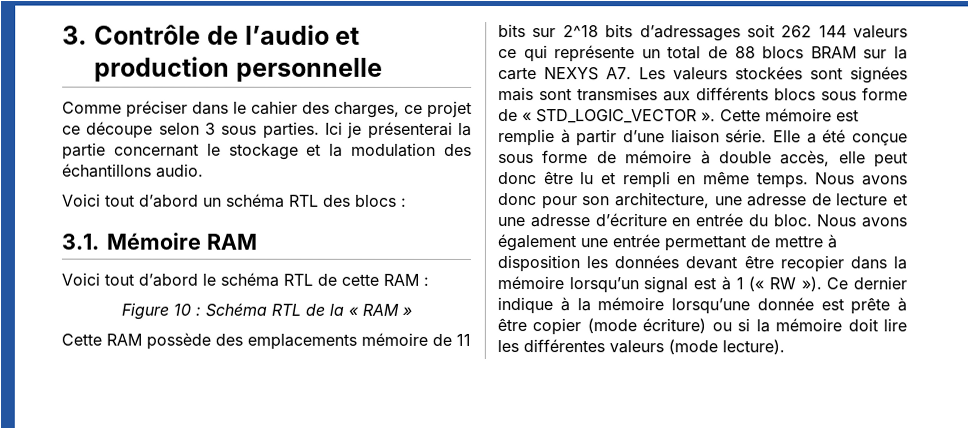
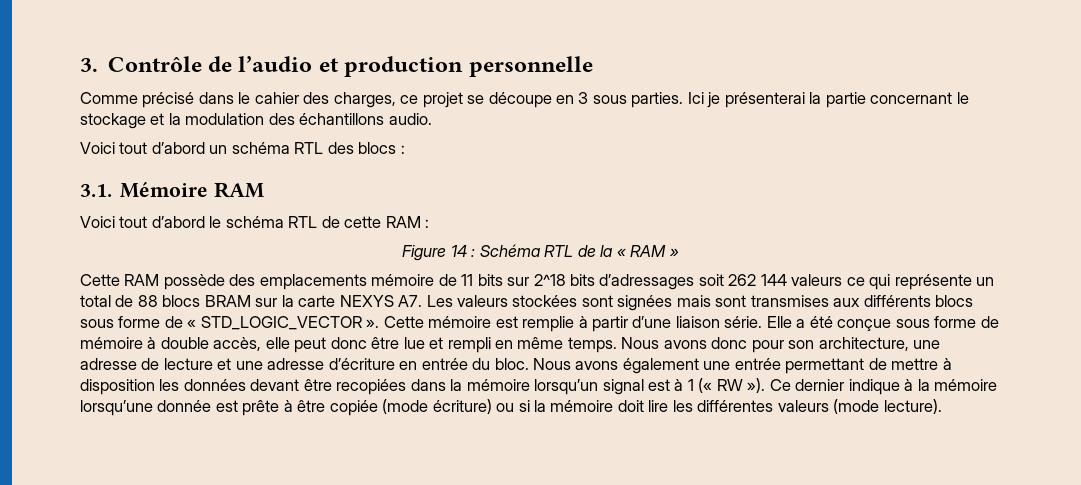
- Comme préciser dans le cahier des charges, ce projet ce découpe selon 3 sous parties.
+ Comme précisé dans le cahier des charges, ce projet se découpe en 3 sous parties.
- Figure 10 : Schéma RTL de la « RAM »
+ Figure 14 : Schéma RTL de la « RAM »
- Elle a été conçue sous forme de mémoire à double accès, elle peut donc être lu et rempli en même temps.
+ Elle a été conçue sous forme de mémoire à double accès, elle peut donc être lue et rempli en même temps.
- Nous avons également une entrée permettant de mettre à disposition les données devant être recopier dans la mémoire lorsqu’un signal est à 1 (« RW »).
+ Nous avons également une entrée permettant de mettre à disposition les données devant être recopiées dans la mémoire lorsqu’un signal est à 1 (« RW »).
- Ce dernier indique à la mémoire lorsqu’une donnée est prête à être copier (mode écriture) ou si la mémoire doit lire les différentes valeurs (mode lecture).
+ Ce dernier indique à la mémoire lorsqu’une donnée est prête à être copiée (mode écriture) ou si la mémoire doit lire les différentes valeurs (mode lecture).

